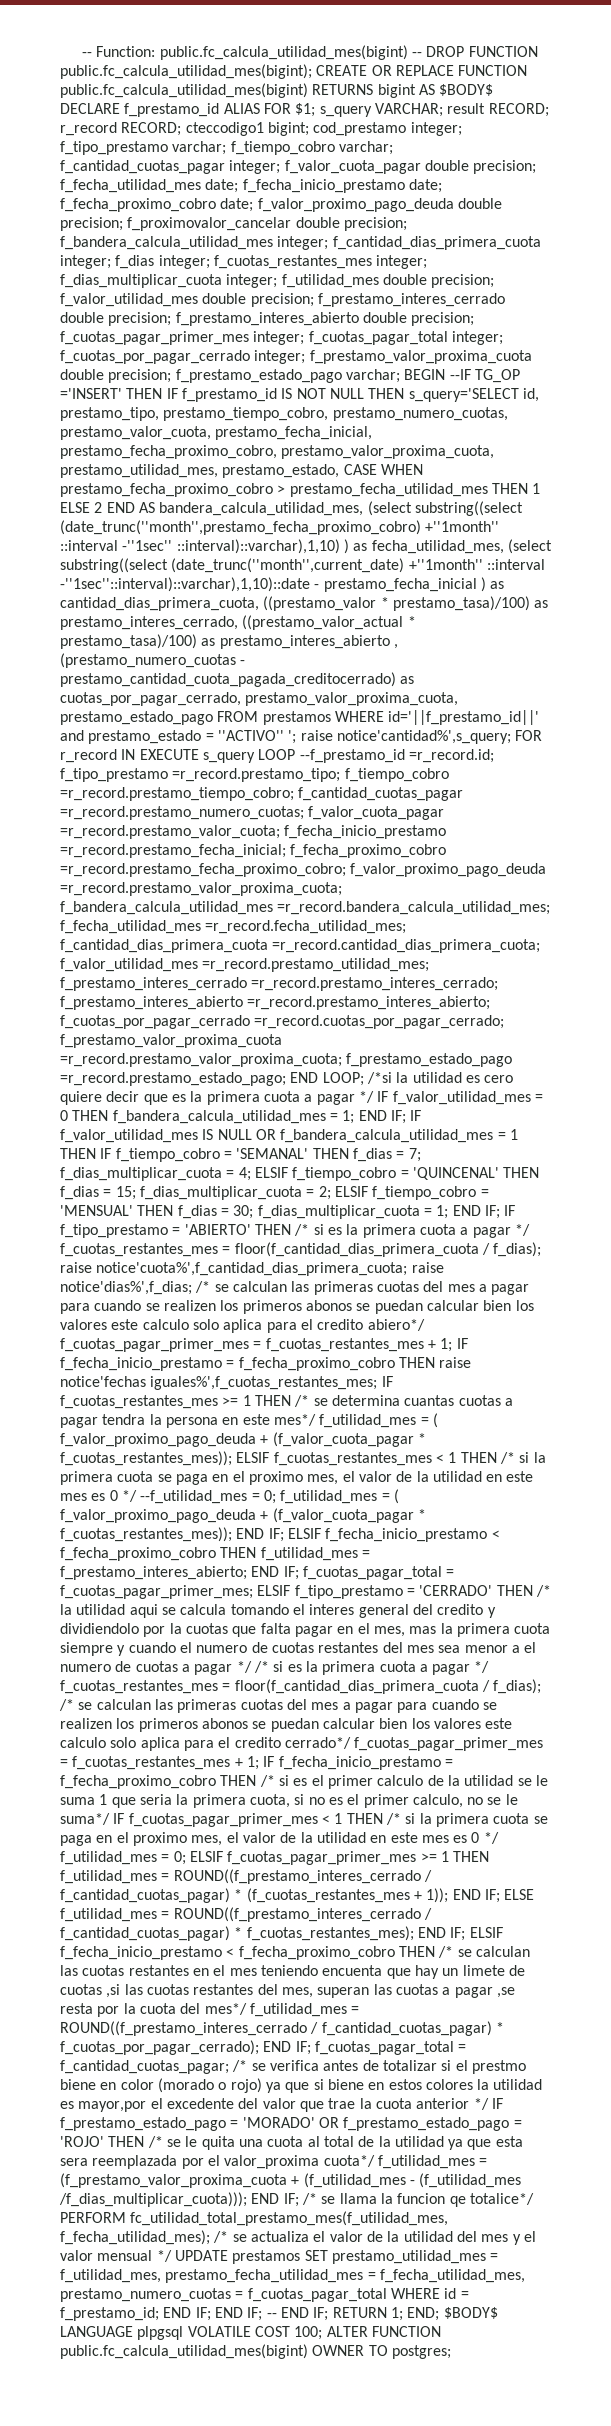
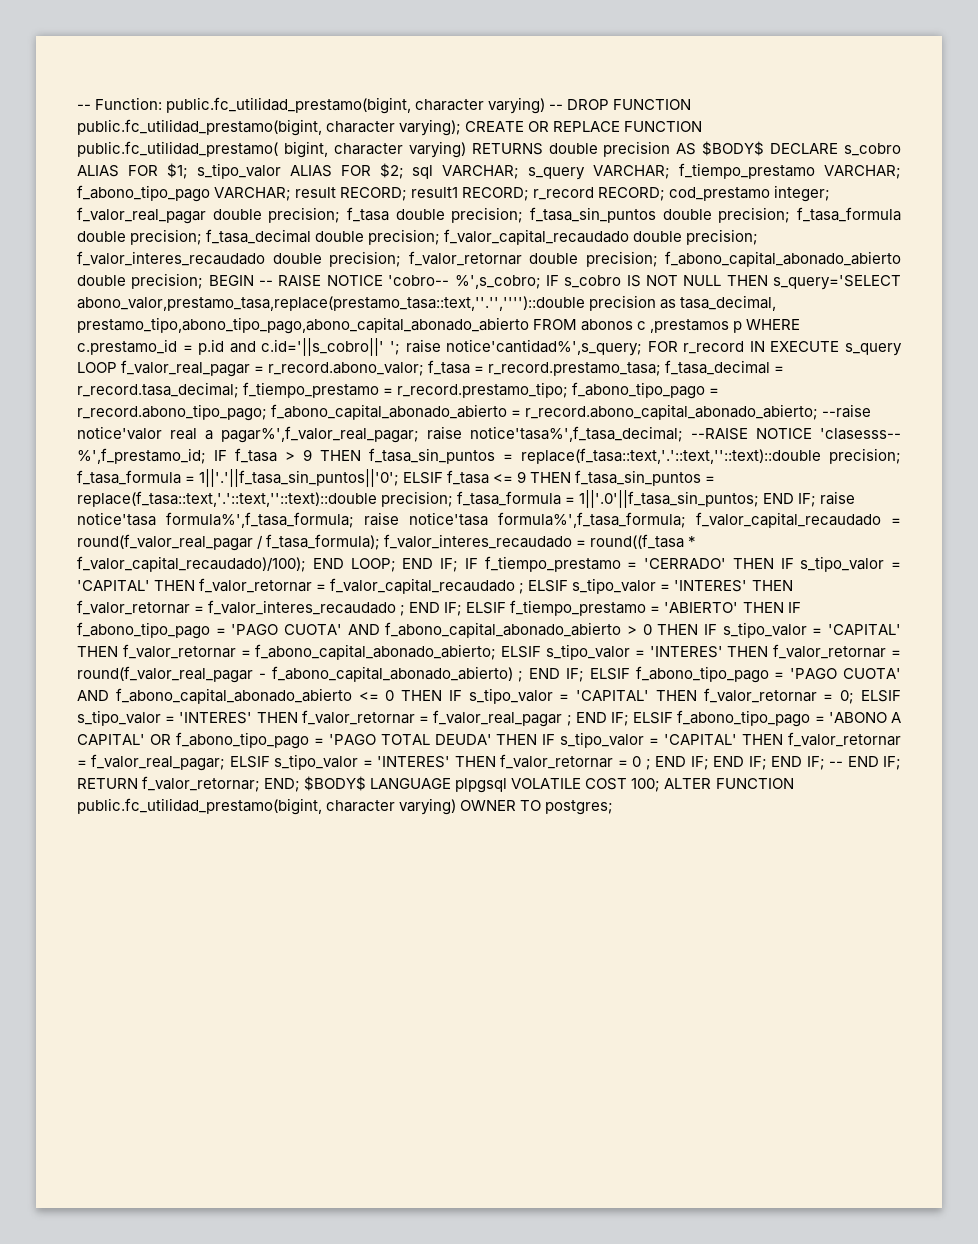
- -- Function: public.fc_calcula_utilidad_mes(bigint) -- DROP FUNCTION public.fc_calcula_utilidad_mes(bigint); CREATE OR REPLACE FUNCTION public.fc_calcula_utilidad_mes(bigint) RETURNS bigint AS $BODY$ DECLARE f_prestamo_id ALIAS FOR $1; s_query VARCHAR; result RECORD; r_record RECORD; cteccodigo1 bigint; cod_prestamo integer; f_tipo_prestamo varchar; f_tiempo_cobro varchar; f_cantidad_cuotas_pagar integer; f_valor_cuota_pagar double precision; f_fecha_utilidad_mes date; f_fecha_inicio_prestamo date; f_fecha_proximo_cobro date; f_valor_proximo_pago_deuda double precision; f_proximovalor_cancelar double precision; f_bandera_calcula_utilidad_mes integer; f_cantidad_dias_primera_cuota integer; f_dias integer; f_cuotas_restantes_mes integer; f_dias_multiplicar_cuota integer; f_utilidad_mes double precision; f_valor_utilidad_mes double precision; f_prestamo_interes_cerrado double precision; f_prestamo_interes_abierto double precision; f_cuotas_pagar_primer_mes integer; f_cuotas_pagar_total integer; f_cuotas_por_pagar_cerrado integer; f_prestamo_valor_proxima_cuota double precision; f_prestamo_estado_pago varchar; BEGIN --IF TG_OP ='INSERT' THEN IF f_prestamo_id IS NOT NULL THEN s_query='SELECT id, prestamo_tipo, prestamo_tiempo_cobro, prestamo_numero_cuotas, prestamo_valor_cuota, prestamo_fecha_inicial, prestamo_fecha_proximo_cobro, prestamo_valor_proxima_cuota, prestamo_utilidad_mes, prestamo_estado, CASE WHEN prestamo_fecha_proximo_cobro > prestamo_fecha_utilidad_mes THEN 1 ELSE 2 END AS bandera_calcula_utilidad_mes, (select substring((select (date_trunc(''month'',prestamo_fecha_proximo_cobro) +''1month'' ::interval -''1sec'' ::interval)::varchar),1,10) ) as fecha_utilidad_mes, (select substring((select (date_trunc(''month'',current_date) +''1month'' ::interval -''1sec''::interval)::varchar),1,10)::date - prestamo_fecha_inicial ) as cantidad_dias_primera_cuota, ((prestamo_valor * prestamo_tasa)/100) as prestamo_interes_cerrado, ((prestamo_valor_actual * prestamo_tasa)/100) as prestamo_interes_abierto , (prestamo_numero_cuotas - prestamo_cantidad_cuota_pagada_creditocerrado) as cuotas_por_pagar_cerrado, prestamo_valor_proxima_cuota, prestamo_estado_pago FROM prestamos WHERE id='||f_prestamo_id||' and prestamo_estado = ''ACTIVO'' '; raise notice'cantidad%',s_query; FOR r_record IN EXECUTE s_query LOOP --f_prestamo_id =r_record.id; f_tipo_prestamo =r_record.prestamo_tipo; f_tiempo_cobro =r_record.prestamo_tiempo_cobro; f_cantidad_cuotas_pagar =r_record.prestamo_numero_cuotas; f_valor_cuota_pagar =r_record.prestamo_valor_cuota; f_fecha_inicio_prestamo =r_record.prestamo_fecha_inicial; f_fecha_proximo_cobro =r_record.prestamo_fecha_proximo_cobro; f_valor_proximo_pago_deuda =r_record.prestamo_valor_proxima_cuota; f_bandera_calcula_utilidad_mes =r_record.bandera_calcula_utilidad_mes; f_fecha_utilidad_mes =r_record.fecha_utilidad_mes; f_cantidad_dias_primera_cuota =r_record.cantidad_dias_primera_cuota; f_valor_utilidad_mes =r_record.prestamo_utilidad_mes; f_prestamo_interes_cerrado =r_record.prestamo_interes_cerrado; f_prestamo_interes_abierto =r_record.prestamo_interes_abierto; f_cuotas_por_pagar_cerrado =r_record.cuotas_por_pagar_cerrado; f_prestamo_valor_proxima_cuota =r_record.prestamo_valor_proxima_cuota; f_prestamo_estado_pago =r_record.prestamo_estado_pago; END LOOP; /*si la utilidad es cero quiere decir que es la primera cuota a pagar */ IF f_valor_utilidad_mes = 0 THEN f_bandera_calcula_utilidad_mes = 1; END IF; IF f_valor_utilidad_mes IS NULL OR f_bandera_calcula_utilidad_mes = 1 THEN IF f_tiempo_cobro = 'SEMANAL' THEN f_dias = 7; f_dias_multiplicar_cuota = 4; ELSIF f_tiempo_cobro = 'QUINCENAL' THEN f_dias = 15; f_dias_multiplicar_cuota = 2; ELSIF f_tiempo_cobro = 'MENSUAL' THEN f_dias = 30; f_dias_multiplicar_cuota = 1; END IF; IF f_tipo_prestamo = 'ABIERTO' THEN /* si es la primera cuota a pagar */ f_cuotas_restantes_mes = floor(f_cantidad_dias_primera_cuota / f_dias); raise notice'cuota%',f_cantidad_dias_primera_cuota; raise notice'dias%',f_dias; /* se calculan las primeras cuotas del mes a pagar para cuando se realizen los primeros abonos se puedan calcular bien los valores este calculo solo aplica para el credito abiero*/ f_cuotas_pagar_primer_mes = f_cuotas_restantes_mes + 1; IF f_fecha_inicio_prestamo = f_fecha_proximo_cobro THEN raise notice'fechas iguales%',f_cuotas_restantes_mes; IF f_cuotas_restantes_mes >= 1 THEN /* se determina cuantas cuotas a pagar tendra la persona en este mes*/ f_utilidad_mes = ( f_valor_proximo_pago_deuda + (f_valor_cuota_pagar * f_cuotas_restantes_mes)); ELSIF f_cuotas_restantes_mes < 1 THEN /* si la primera cuota se paga en el proximo mes, el valor de la utilidad en este mes es 0 */ --f_utilidad_mes = 0; f_utilidad_mes = ( f_valor_proximo_pago_deuda + (f_valor_cuota_pagar * f_cuotas_restantes_mes)); END IF; ELSIF f_fecha_inicio_prestamo < f_fecha_proximo_cobro THEN f_utilidad_mes = f_prestamo_interes_abierto; END IF; f_cuotas_pagar_total = f_cuotas_pagar_primer_mes; ELSIF f_tipo_prestamo = 'CERRADO' THEN /* la utilidad aqui se calcula tomando el interes general del credito y dividiendolo por la cuotas que falta pagar en el mes, mas la primera cuota siempre y cuando el numero de cuotas restantes del mes sea menor a el numero de cuotas a pagar */ /* si es la primera cuota a pagar */ f_cuotas_restantes_mes = floor(f_cantidad_dias_primera_cuota / f_dias); /* se calculan las primeras cuotas del mes a pagar para cuando se realizen los primeros abonos se puedan calcular bien los valores este calculo solo aplica para el credito cerrado*/ f_cuotas_pagar_primer_mes = f_cuotas_restantes_mes + 1; IF f_fecha_inicio_prestamo = f_fecha_proximo_cobro THEN /* si es el primer calculo de la utilidad se le suma 1 que seria la primera cuota, si no es el primer calculo, no se le suma*/ IF f_cuotas_pagar_primer_mes < 1 THEN /* si la primera cuota se paga en el proximo mes, el valor de la utilidad en este mes es 0 */ f_utilidad_mes = 0; ELSIF f_cuotas_pagar_primer_mes >= 1 THEN f_utilidad_mes = ROUND((f_prestamo_interes_cerrado / f_cantidad_cuotas_pagar) * (f_cuotas_restantes_mes + 1)); END IF; ELSE f_utilidad_mes = ROUND((f_prestamo_interes_cerrado / f_cantidad_cuotas_pagar) * f_cuotas_restantes_mes); END IF; ELSIF f_fecha_inicio_prestamo < f_fecha_proximo_cobro THEN /* se calculan las cuotas restantes en el mes teniendo encuenta que hay un limete de cuotas ,si las cuotas restantes del mes, superan las cuotas a pagar ,se resta por la cuota del mes*/ f_utilidad_mes = ROUND((f_prestamo_interes_cerrado / f_cantidad_cuotas_pagar) * f_cuotas_por_pagar_cerrado); END IF; f_cuotas_pagar_total = f_cantidad_cuotas_pagar; /* se verifica antes de totalizar si el prestmo biene en color (morado o rojo) ya que si biene en estos colores la utilidad es mayor,por el excedente del valor que trae la cuota anterior */ IF f_prestamo_estado_pago = 'MORADO' OR f_prestamo_estado_pago = 'ROJO' THEN /* se le quita una cuota al total de la utilidad ya que esta sera reemplazada por el valor_proxima cuota*/ f_utilidad_mes = (f_prestamo_valor_proxima_cuota + (f_utilidad_mes - (f_utilidad_mes /f_dias_multiplicar_cuota))); END IF; /* se llama la funcion qe totalice*/ PERFORM fc_utilidad_total_prestamo_mes(f_utilidad_mes, f_fecha_utilidad_mes); /* se actualiza el valor de la utilidad del mes y el valor mensual */ UPDATE prestamos SET prestamo_utilidad_mes = f_utilidad_mes, prestamo_fecha_utilidad_mes = f_fecha_utilidad_mes, prestamo_numero_cuotas = f_cuotas_pagar_total WHERE id = f_prestamo_id; END IF; END IF; -- END IF; RETURN 1; END; $BODY$ LANGUAGE plpgsql VOLATILE COST 100; ALTER FUNCTION public.fc_calcula_utilidad_mes(bigint) OWNER TO postgres;
+ -- Function: public.fc_utilidad_prestamo(bigint, character varying) -- DROP FUNCTION public.fc_utilidad_prestamo(bigint, character varying); CREATE OR REPLACE FUNCTION public.fc_utilidad_prestamo( bigint, character varying) RETURNS double precision AS $BODY$ DECLARE s_cobro ALIAS FOR $1; s_tipo_valor ALIAS FOR $2; sql VARCHAR; s_query VARCHAR; f_tiempo_prestamo VARCHAR; f_abono_tipo_pago VARCHAR; result RECORD; result1 RECORD; r_record RECORD; cod_prestamo integer; f_valor_real_pagar double precision; f_tasa double precision; f_tasa_sin_puntos double precision; f_tasa_formula double precision; f_tasa_decimal double precision; f_valor_capital_recaudado double precision; f_valor_interes_recaudado double precision; f_valor_retornar double precision; f_abono_capital_abonado_abierto double precision; BEGIN -- RAISE NOTICE 'cobro-- %',s_cobro; IF s_cobro IS NOT NULL THEN s_query='SELECT abono_valor,prestamo_tasa,replace(prestamo_tasa::text,''.'','''')::double precision as tasa_decimal, prestamo_tipo,abono_tipo_pago,abono_capital_abonado_abierto FROM abonos c ,prestamos p WHERE c.prestamo_id = p.id and c.id='||s_cobro||' '; raise notice'cantidad%',s_query; FOR r_record IN EXECUTE s_query LOOP f_valor_real_pagar = r_record.abono_valor; f_tasa = r_record.prestamo_tasa; f_tasa_decimal = r_record.tasa_decimal; f_tiempo_prestamo = r_record.prestamo_tipo; f_abono_tipo_pago = r_record.abono_tipo_pago; f_abono_capital_abonado_abierto = r_record.abono_capital_abonado_abierto; --raise notice'valor real a pagar%',f_valor_real_pagar; raise notice'tasa%',f_tasa_decimal; --RAISE NOTICE 'clasesss-- %',f_prestamo_id; IF f_tasa > 9 THEN f_tasa_sin_puntos = replace(f_tasa::text,'.'::text,''::text)::double precision; f_tasa_formula = 1||'.'||f_tasa_sin_puntos||'0'; ELSIF f_tasa <= 9 THEN f_tasa_sin_puntos = replace(f_tasa::text,'.'::text,''::text)::double precision; f_tasa_formula = 1||'.0'||f_tasa_sin_puntos; END IF; raise notice'tasa formula%',f_tasa_formula; raise notice'tasa formula%',f_tasa_formula; f_valor_capital_recaudado = round(f_valor_real_pagar / f_tasa_formula); f_valor_interes_recaudado = round((f_tasa * f_valor_capital_recaudado)/100); END LOOP; END IF; IF f_tiempo_prestamo = 'CERRADO' THEN IF s_tipo_valor = 'CAPITAL' THEN f_valor_retornar = f_valor_capital_recaudado ; ELSIF s_tipo_valor = 'INTERES' THEN f_valor_retornar = f_valor_interes_recaudado ; END IF; ELSIF f_tiempo_prestamo = 'ABIERTO' THEN IF f_abono_tipo_pago = 'PAGO CUOTA' AND f_abono_capital_abonado_abierto > 0 THEN IF s_tipo_valor = 'CAPITAL' THEN f_valor_retornar = f_abono_capital_abonado_abierto; ELSIF s_tipo_valor = 'INTERES' THEN f_valor_retornar = round(f_valor_real_pagar - f_abono_capital_abonado_abierto) ; END IF; ELSIF f_abono_tipo_pago = 'PAGO CUOTA' AND f_abono_capital_abonado_abierto <= 0 THEN IF s_tipo_valor = 'CAPITAL' THEN f_valor_retornar = 0; ELSIF s_tipo_valor = 'INTERES' THEN f_valor_retornar = f_valor_real_pagar ; END IF; ELSIF f_abono_tipo_pago = 'ABONO A CAPITAL' OR f_abono_tipo_pago = 'PAGO TOTAL DEUDA' THEN IF s_tipo_valor = 'CAPITAL' THEN f_valor_retornar = f_valor_real_pagar; ELSIF s_tipo_valor = 'INTERES' THEN f_valor_retornar = 0 ; END IF; END IF; END IF; -- END IF; RETURN f_valor_retornar; END; $BODY$ LANGUAGE plpgsql VOLATILE COST 100; ALTER FUNCTION public.fc_utilidad_prestamo(bigint, character varying) OWNER TO postgres;

